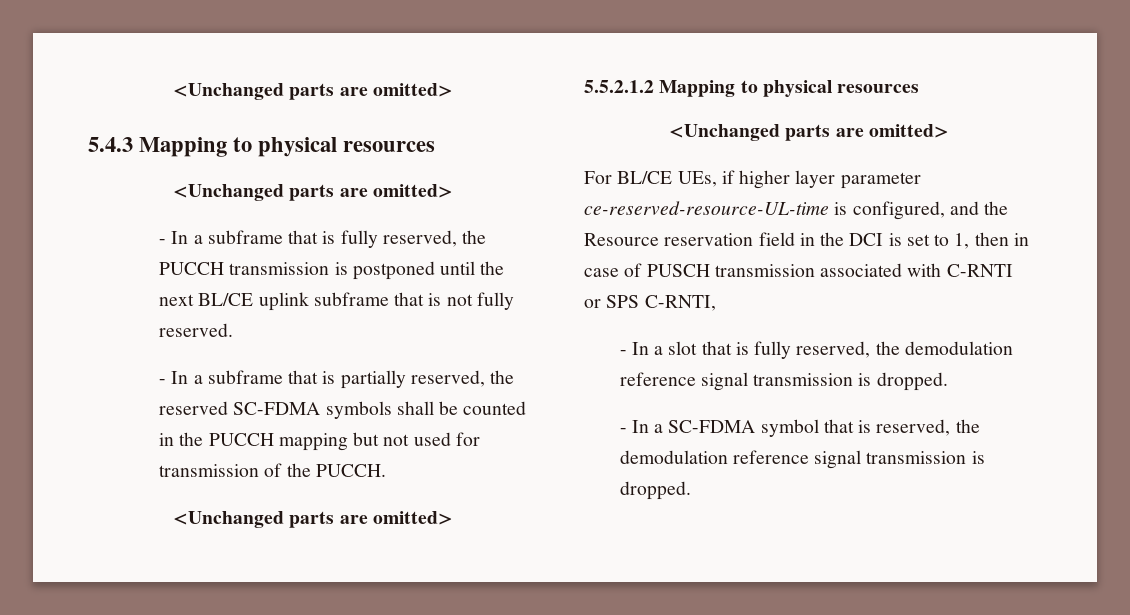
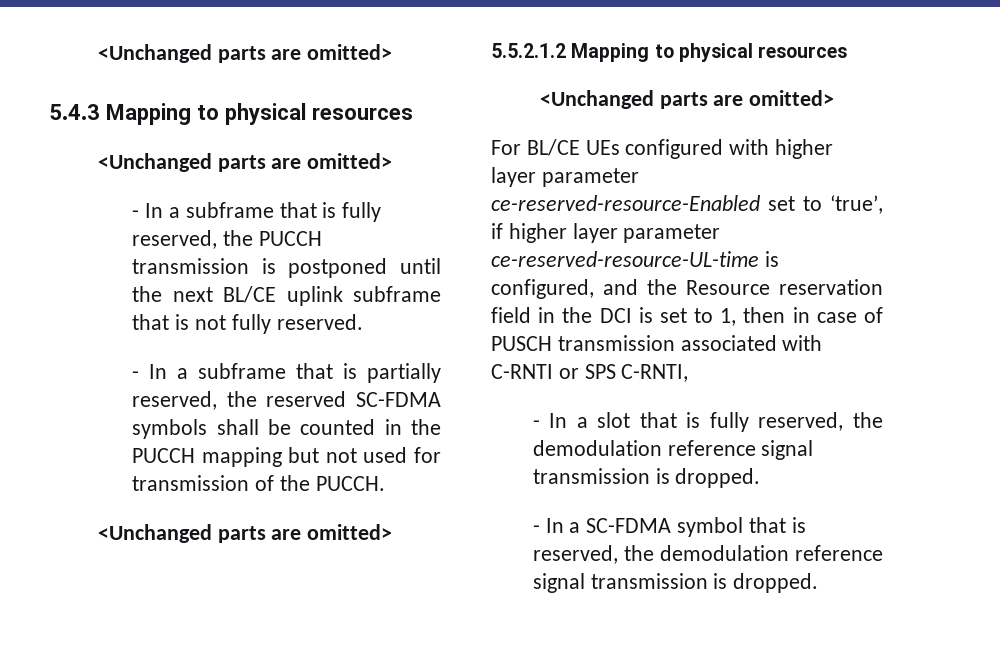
- For BL/CE UEs, if higher layer parameter ce-reserved-resource-UL-time is configured, and the Resource reservation field in the DCI is set to 1, then in case of PUSCH transmission associated with C-RNTI or SPS C-RNTI,
+ For BL/CE UEs configured with higher layer parameter ce-reserved-resource-Enabled set to ‘true’, if higher layer parameter ce-reserved-resource-UL-time is configured, and the Resource reservation field in the DCI is set to 1, then in case of PUSCH transmission associated with C-RNTI or SPS C-RNTI,

